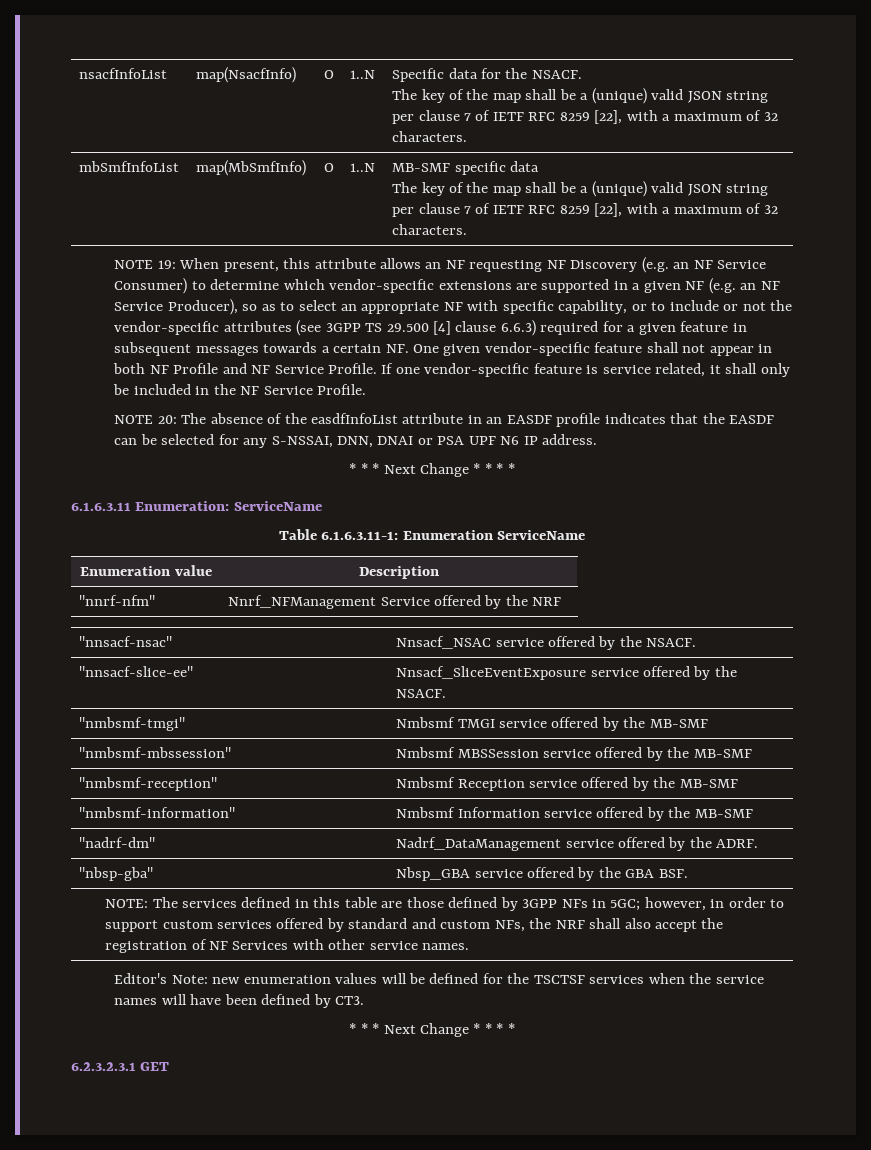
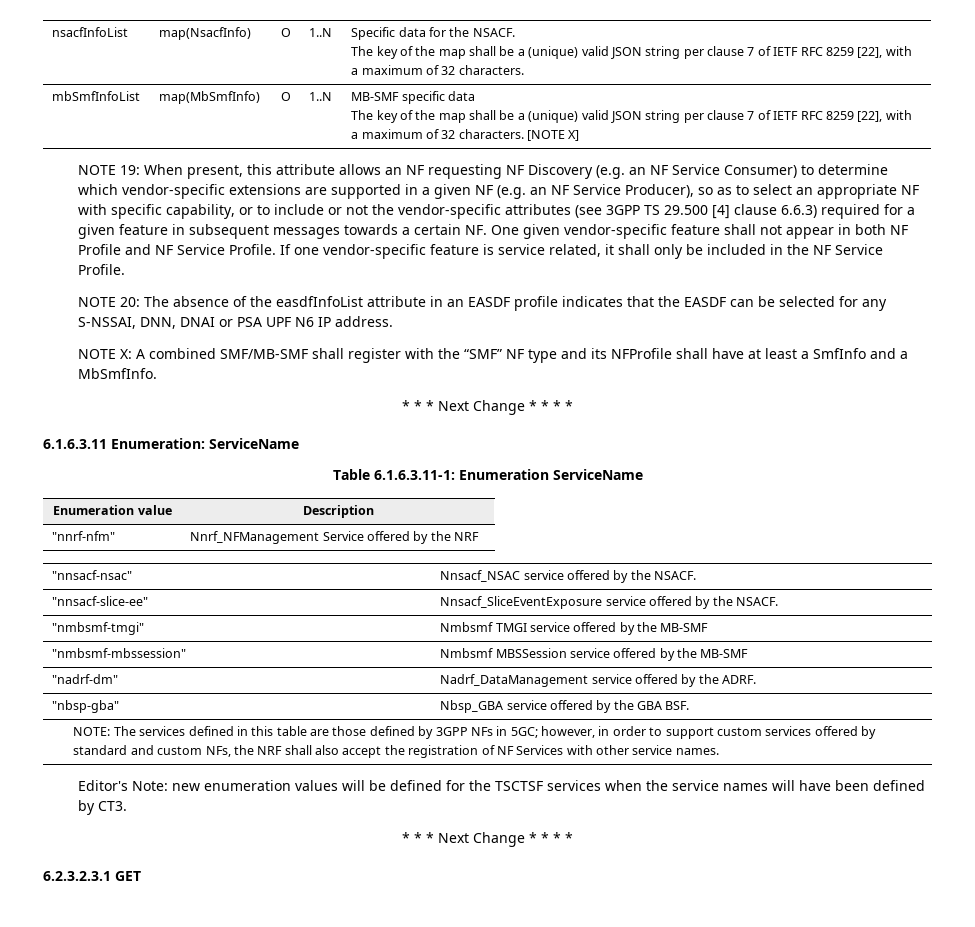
  mbSmfInfoList | map(MbSmfInfo) | O | 1..N | MB-SMF specific data
- The key of the map shall be a (unique) valid JSON string per clause 7 of IETF RFC 8259 [22], with a maximum of 32 characters.
+ The key of the map shall be a (unique) valid JSON string per clause 7 of IETF RFC 8259 [22], with a maximum of 32 characters. [NOTE X]
+ NOTE X: A combined SMF/MB-SMF shall register with the “SMF” NF type and its NFProfile shall have at least a SmfInfo and a MbSmfInfo.
- "nmbsmf-reception" | Nmbsmf Reception service offered by the MB-SMF
- "nmbsmf-information" | Nmbsmf Information service offered by the MB-SMF

